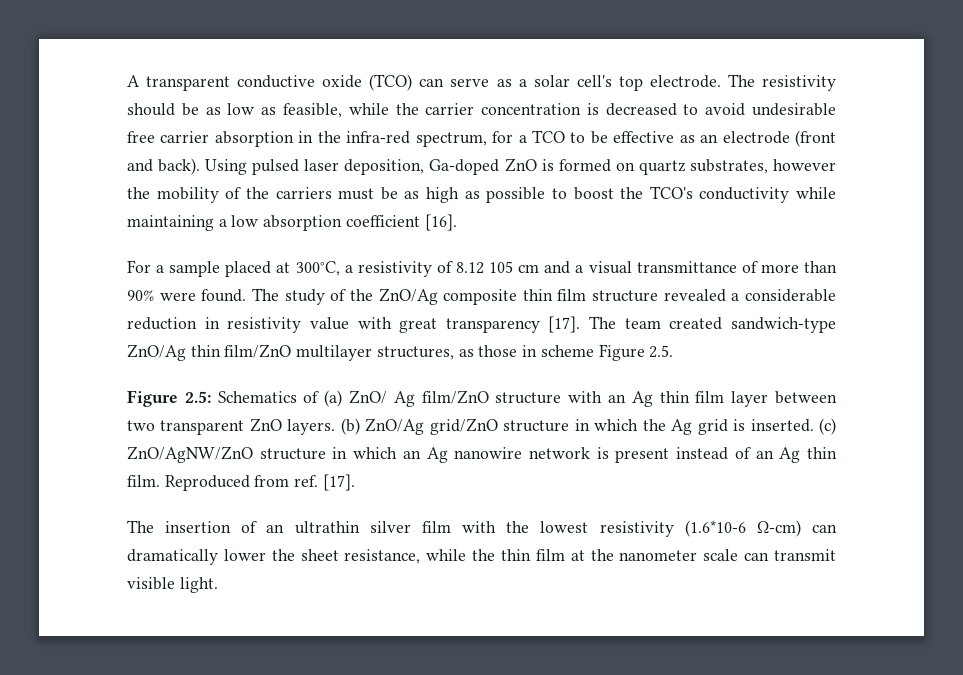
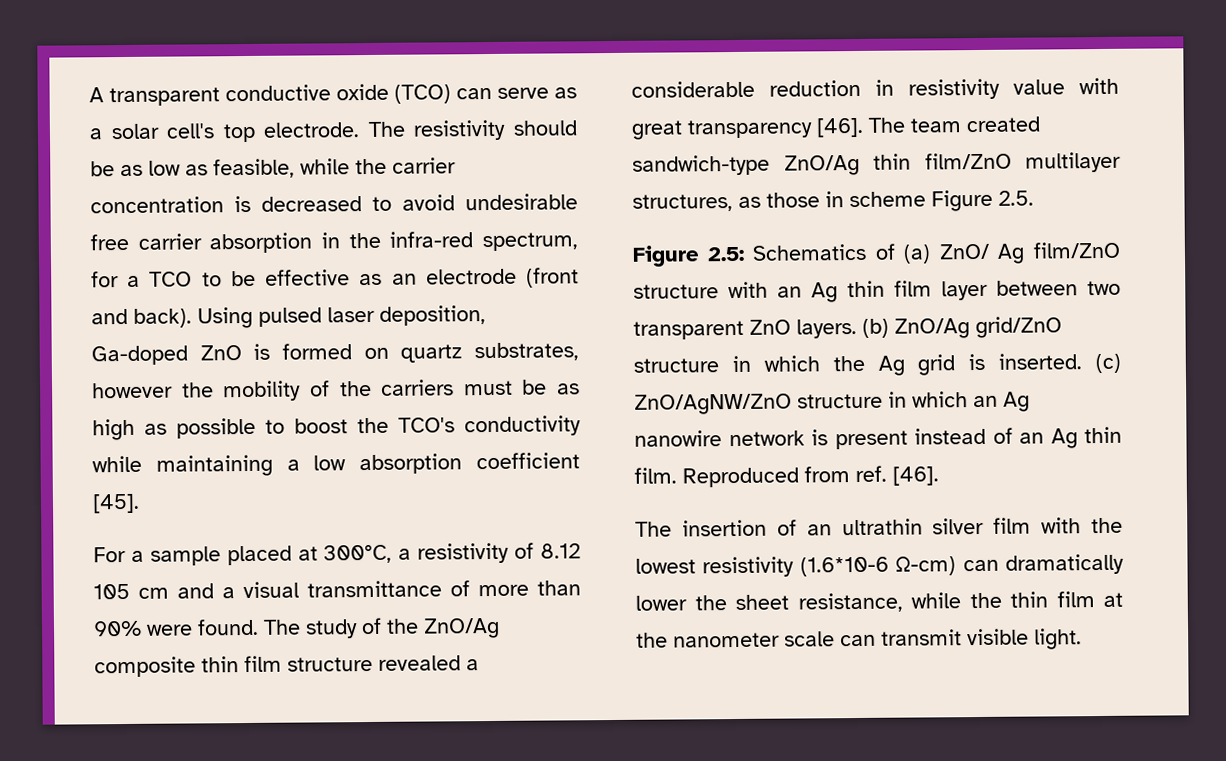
- Using pulsed laser deposition, Ga-doped ZnO is formed on quartz substrates, however the mobility of the carriers must be as high as possible to boost the TCO's conductivity while maintaining a low absorption coefficient [16].
+ Using pulsed laser deposition, Ga-doped ZnO is formed on quartz substrates, however the mobility of the carriers must be as high as possible to boost the TCO's conductivity while maintaining a low absorption coefficient [45].
- The study of the ZnO/Ag composite thin film structure revealed a considerable reduction in resistivity value with great transparency [17].
+ The study of the ZnO/Ag composite thin film structure revealed a considerable reduction in resistivity value with great transparency [46].
- Reproduced from ref. [17].
+ Reproduced from ref. [46].

